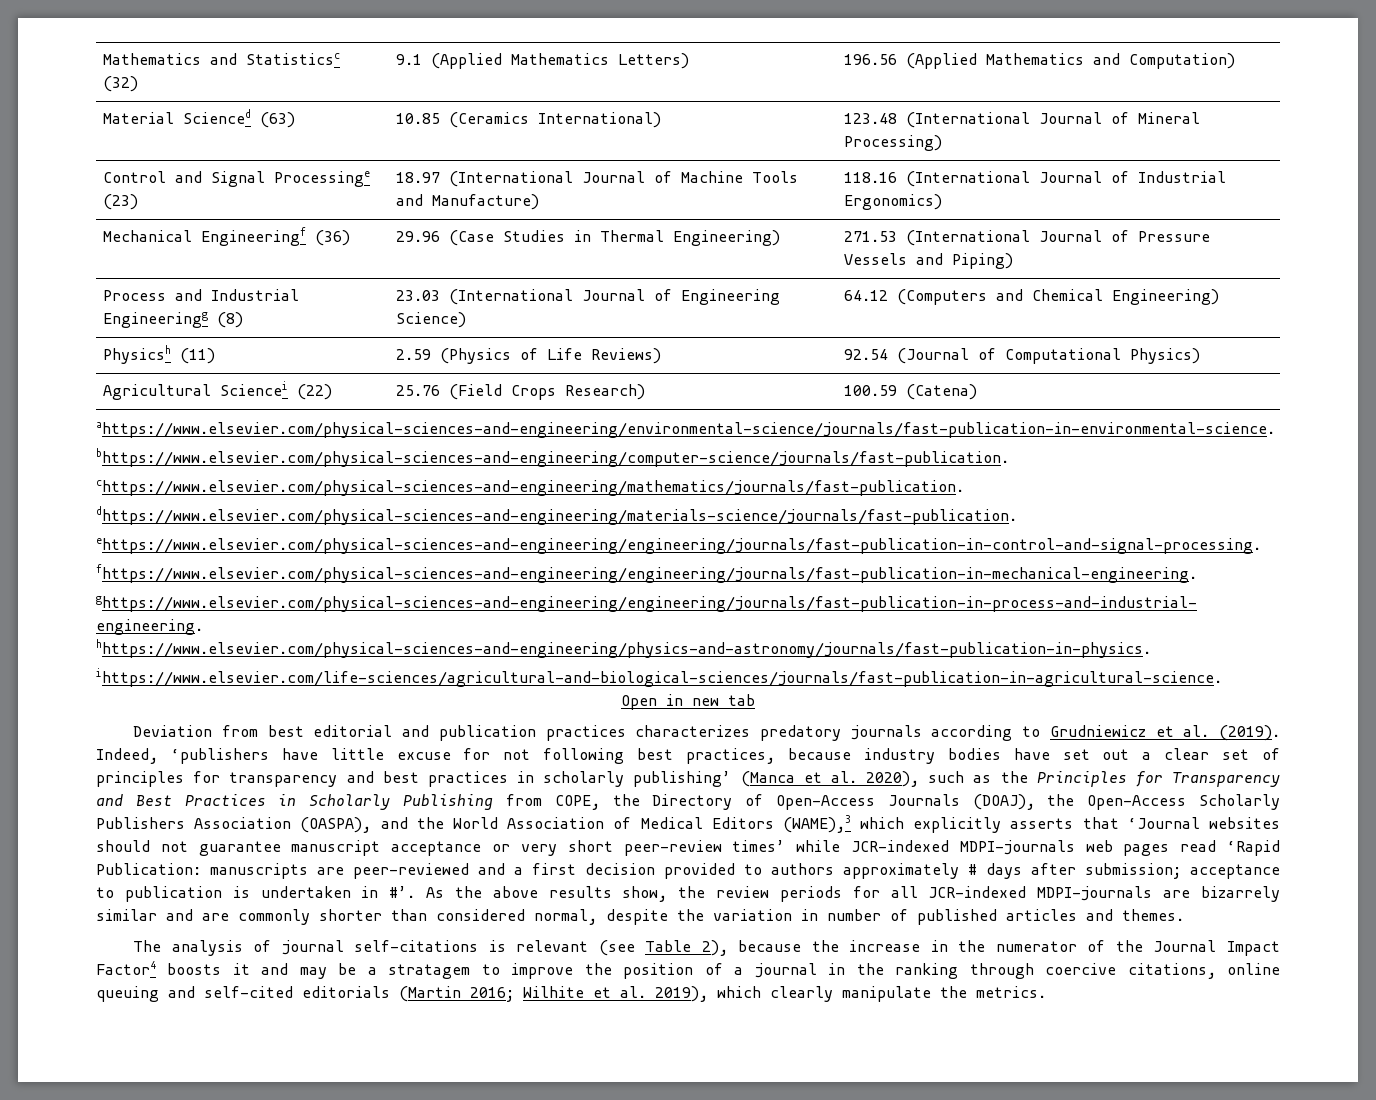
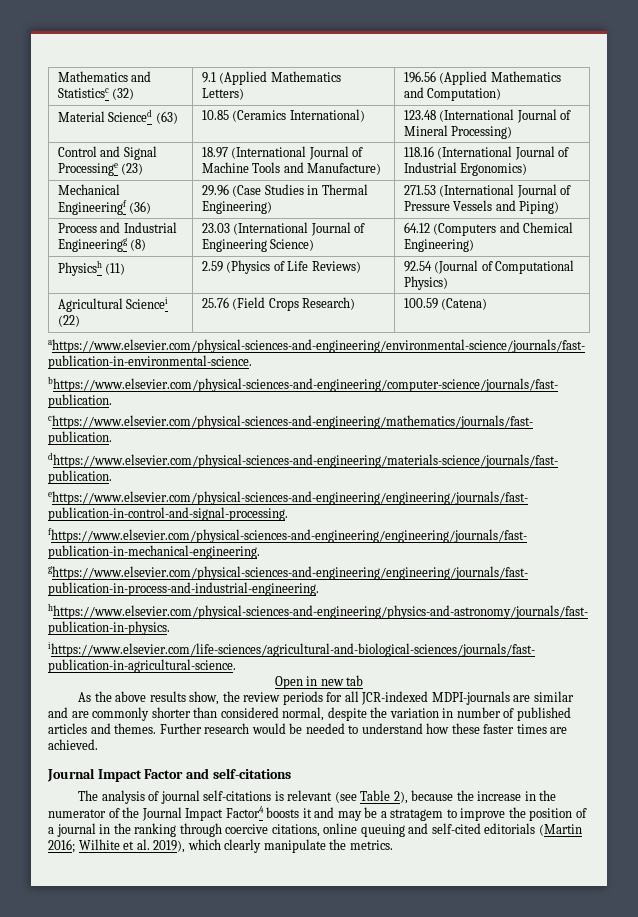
- Deviation from best editorial and publication practices characterizes predatory journals according to Grudniewicz et al. (2019). Indeed, ‘publishers have little excuse for not following best practices, because industry bodies have set out a clear set of principles for transparency and best practices in scholarly publishing’ (Manca et al. 2020), such as the Principles for Transparency and Best Practices in Scholarly Publishing from COPE, the Directory of Open-Access Journals (DOAJ), the Open-Access Scholarly Publishers Association (OASPA), and the World Association of Medical Editors (WAME),3 which explicitly asserts that ‘Journal websites should not guarantee manuscript acceptance or very short peer-review times’ while JCR-indexed MDPI-journals web pages read ‘Rapid Publication: manuscripts are peer-reviewed and a first decision provided to authors approximately # days after submission; acceptance to publication is undertaken in #’. As the above results show, the review periods for all JCR-indexed MDPI-journals are bizarrely similar and are commonly shorter than considered normal, despite the variation in number of published articles and themes.
+ As the above results show, the review periods for all JCR-indexed MDPI-journals are similar and are commonly shorter than considered normal, despite the variation in number of published articles and themes. Further research would be needed to understand how these faster times are achieved.
+ Journal Impact Factor and self-citations

